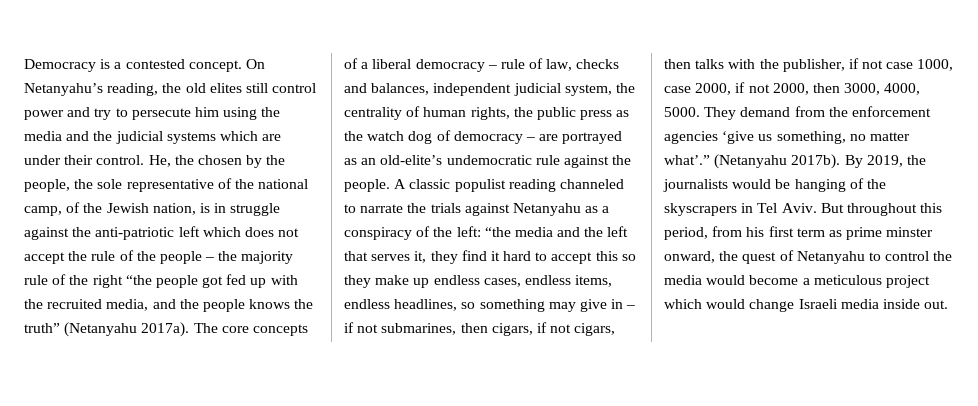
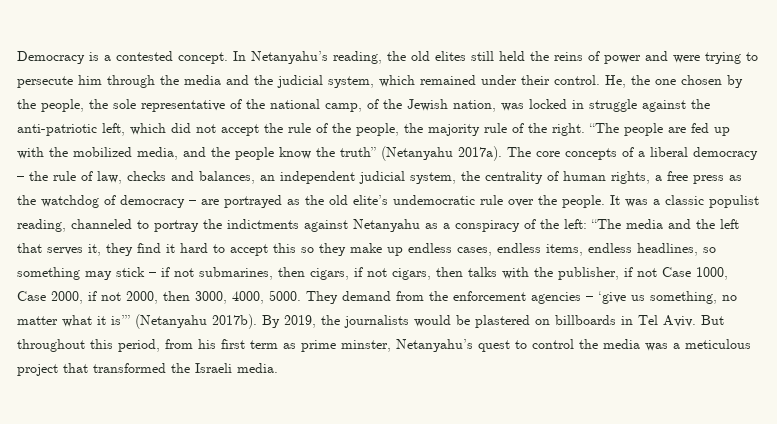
- On Netanyahu’s reading, the old elites still control power and try to persecute him using the media and the judicial systems which are under their control.
+ In Netanyahu’s reading, the old elites still held the reins of power and were trying to persecute him through the media and the judicial system, which remained under their control.
- He, the chosen by the people, the sole representative of the national camp, of the Jewish nation, is in struggle against the anti-patriotic left which does not accept the rule of the people – the majority rule of the right “the people got fed up with the recruited media, and the people knows the truth” (Netanyahu 2017a).
+ He, the one chosen by the people, the sole representative of the national camp, of the Jewish nation, was locked in struggle against the anti-patriotic left, which did not accept the rule of the people, the majority rule of the right. “The people are fed up with the mobilized media, and the people know the truth” (Netanyahu 2017a).
- The core concepts of a liberal democracy – rule of law, checks and balances, independent judicial system, the centrality of human rights, the public press as the watch dog of democracy – are portrayed as an old-elite’s undemocratic rule against the people.
+ The core concepts of a liberal democracy – the rule of law, checks and balances, an independent judicial system, the centrality of human rights, a free press as the watchdog of democracy – are portrayed as the old elite’s undemocratic rule over the people.
- A classic populist reading channeled to narrate the trials against Netanyahu as a conspiracy of the left:
+ It was a classic populist reading, channeled to portray the indictments against Netanyahu as a conspiracy of the left:
- “the media and the left that serves it, they find it hard to accept this so they make up endless cases, endless items, endless headlines, so something may give in – if not submarines, then cigars, if not cigars, then talks with the publisher, if not case 1000, case 2000, if not 2000, then 3000, 4000, 5000.
+ “The media and the left that serves it, they find it hard to accept this so they make up endless cases, endless items, endless headlines, so something may stick – if not submarines, then cigars, if not cigars, then talks with the publisher, if not Case 1000, Case 2000, if not 2000, then 3000, 4000, 5000.
- They demand from the enforcement agencies ‘give us something, no matter what’.” (Netanyahu 2017b).
+ They demand from the enforcement agencies – ‘give us something, no matter what it is’” (Netanyahu 2017b).
- By 2019, the journalists would be hanging of the skyscrapers in Tel Aviv.
+ By 2019, the journalists would be plastered on billboards in Tel Aviv.
- But throughout this period, from his first term as prime minster onward, the quest of Netanyahu to control the media would become a meticulous project which would change Israeli media inside out.
+ But throughout this period, from his first term as prime minster, Netanyahu’s quest to control the media was a meticulous project that transformed the Israeli media.

